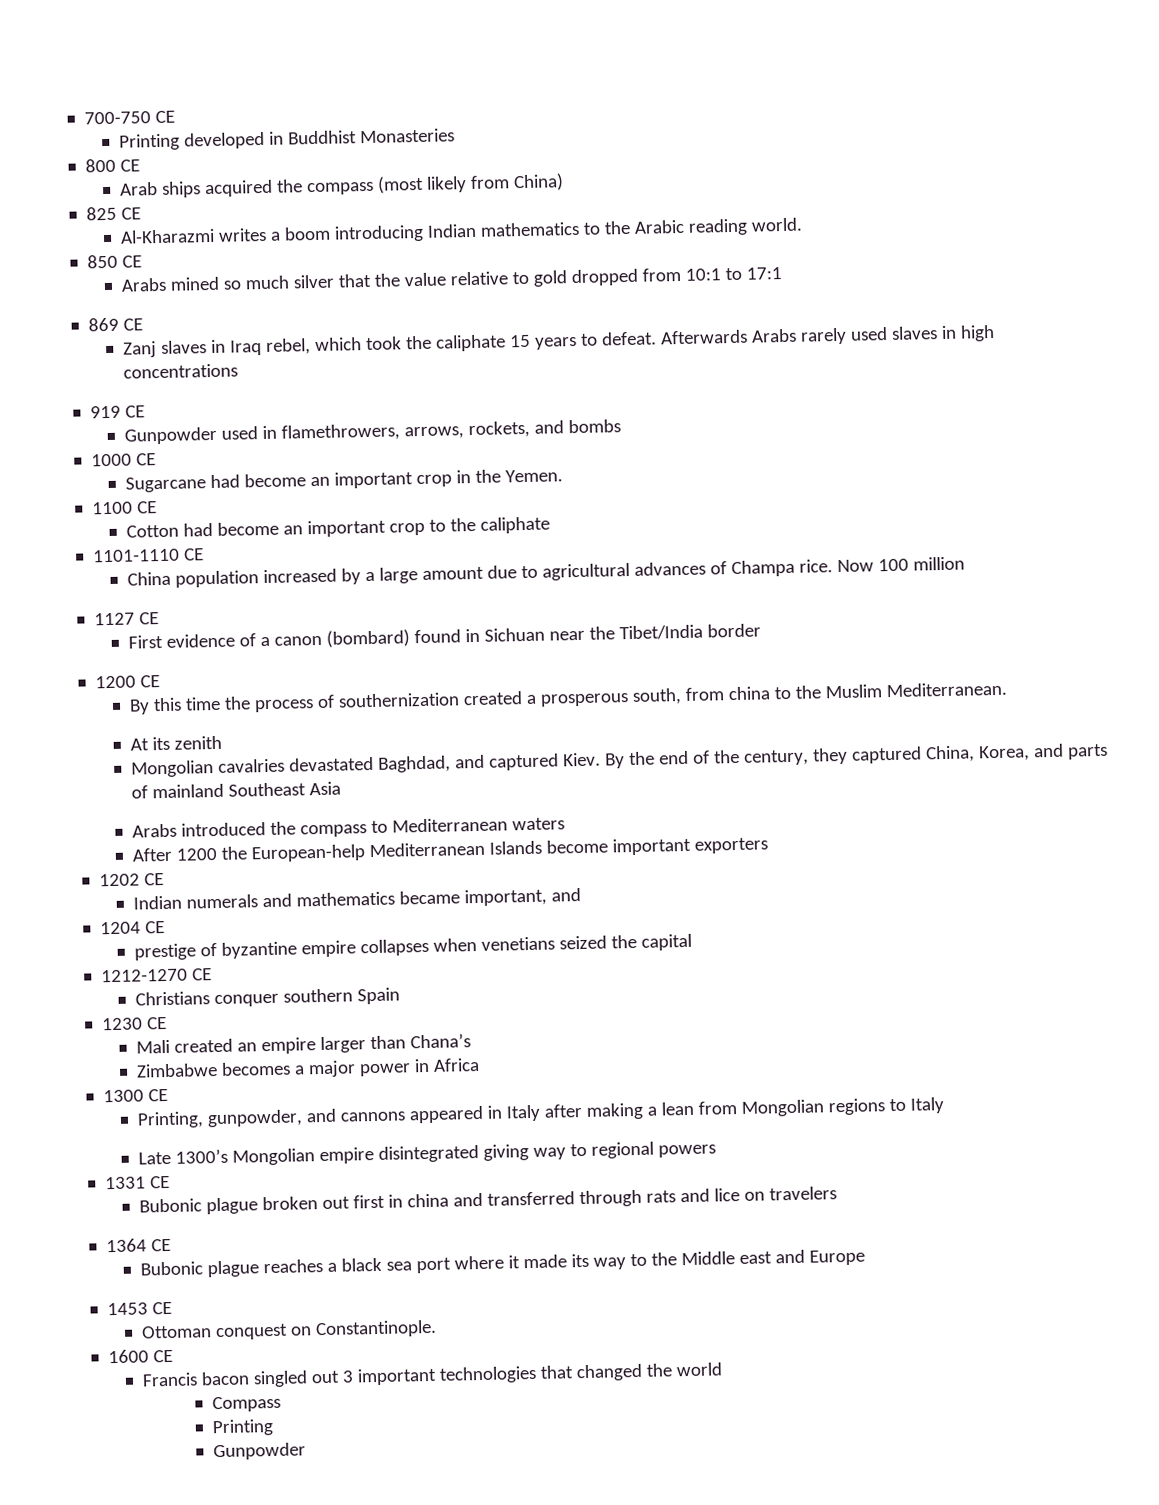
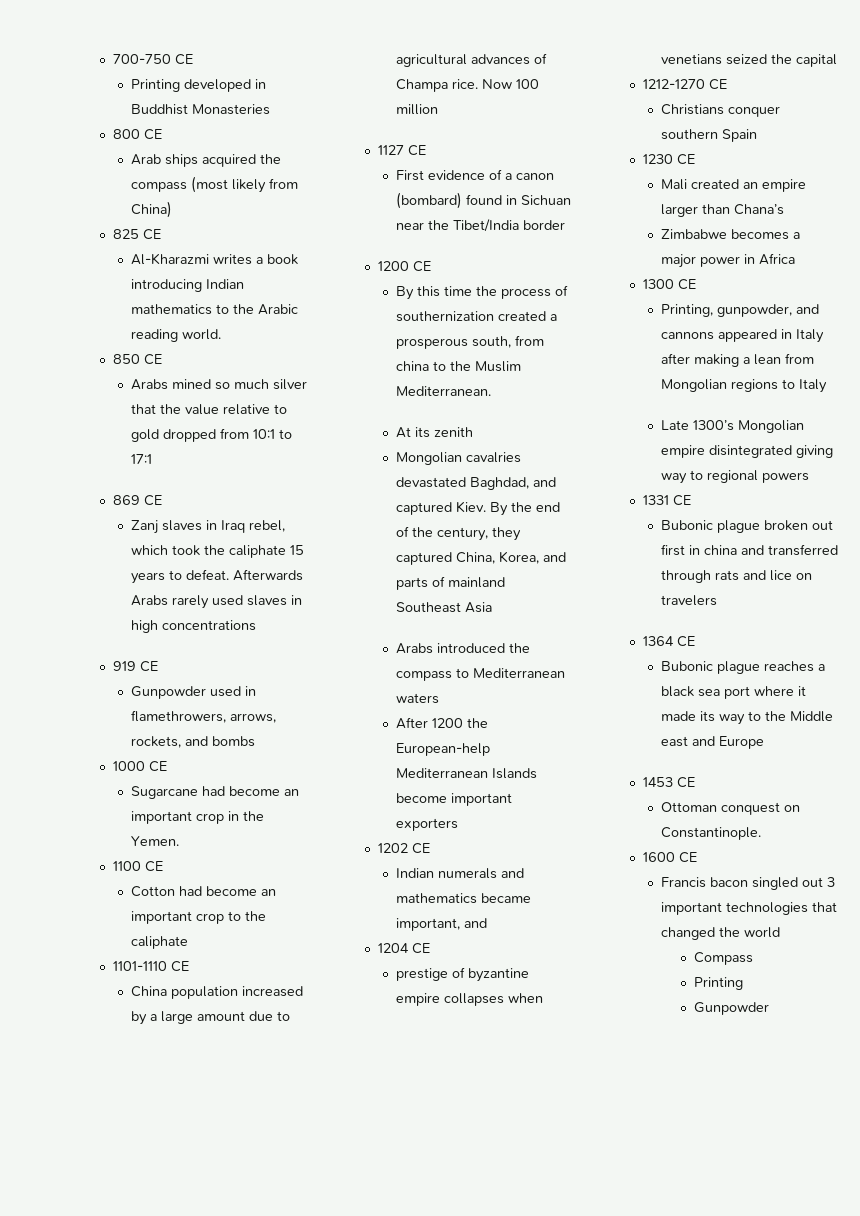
- Al-Kharazmi writes a boom introducing Indian mathematics to the Arabic reading world.
+ Al-Kharazmi writes a book introducing Indian mathematics to the Arabic reading world.

